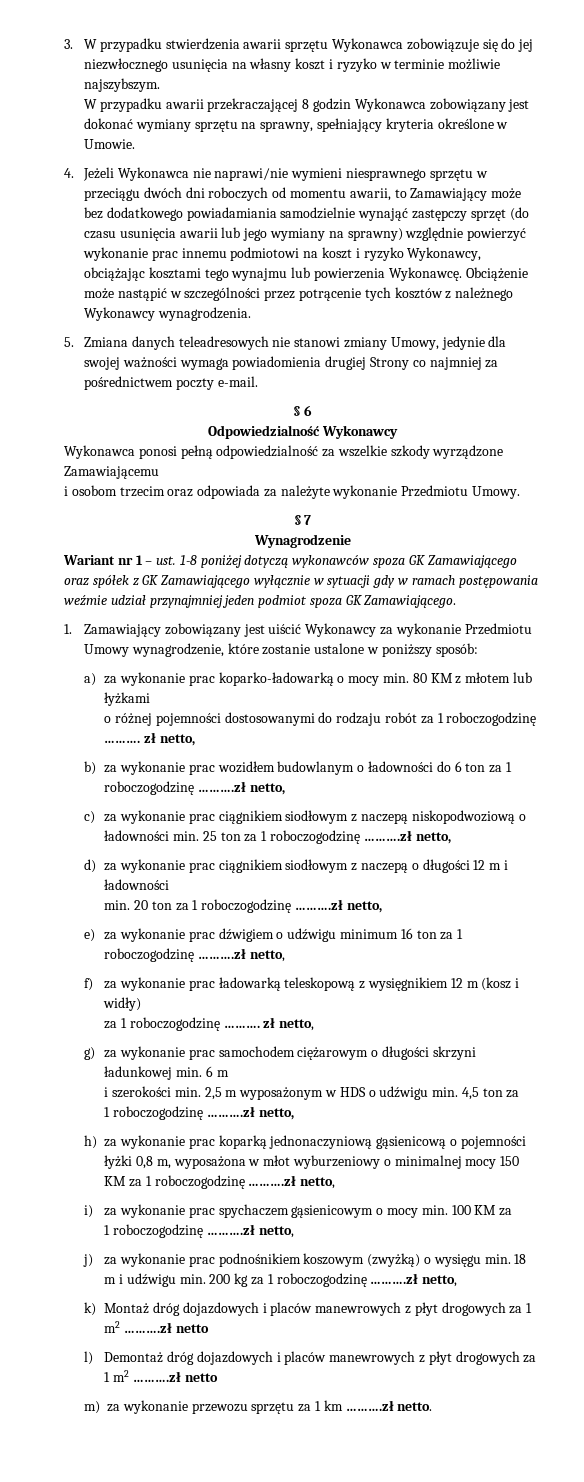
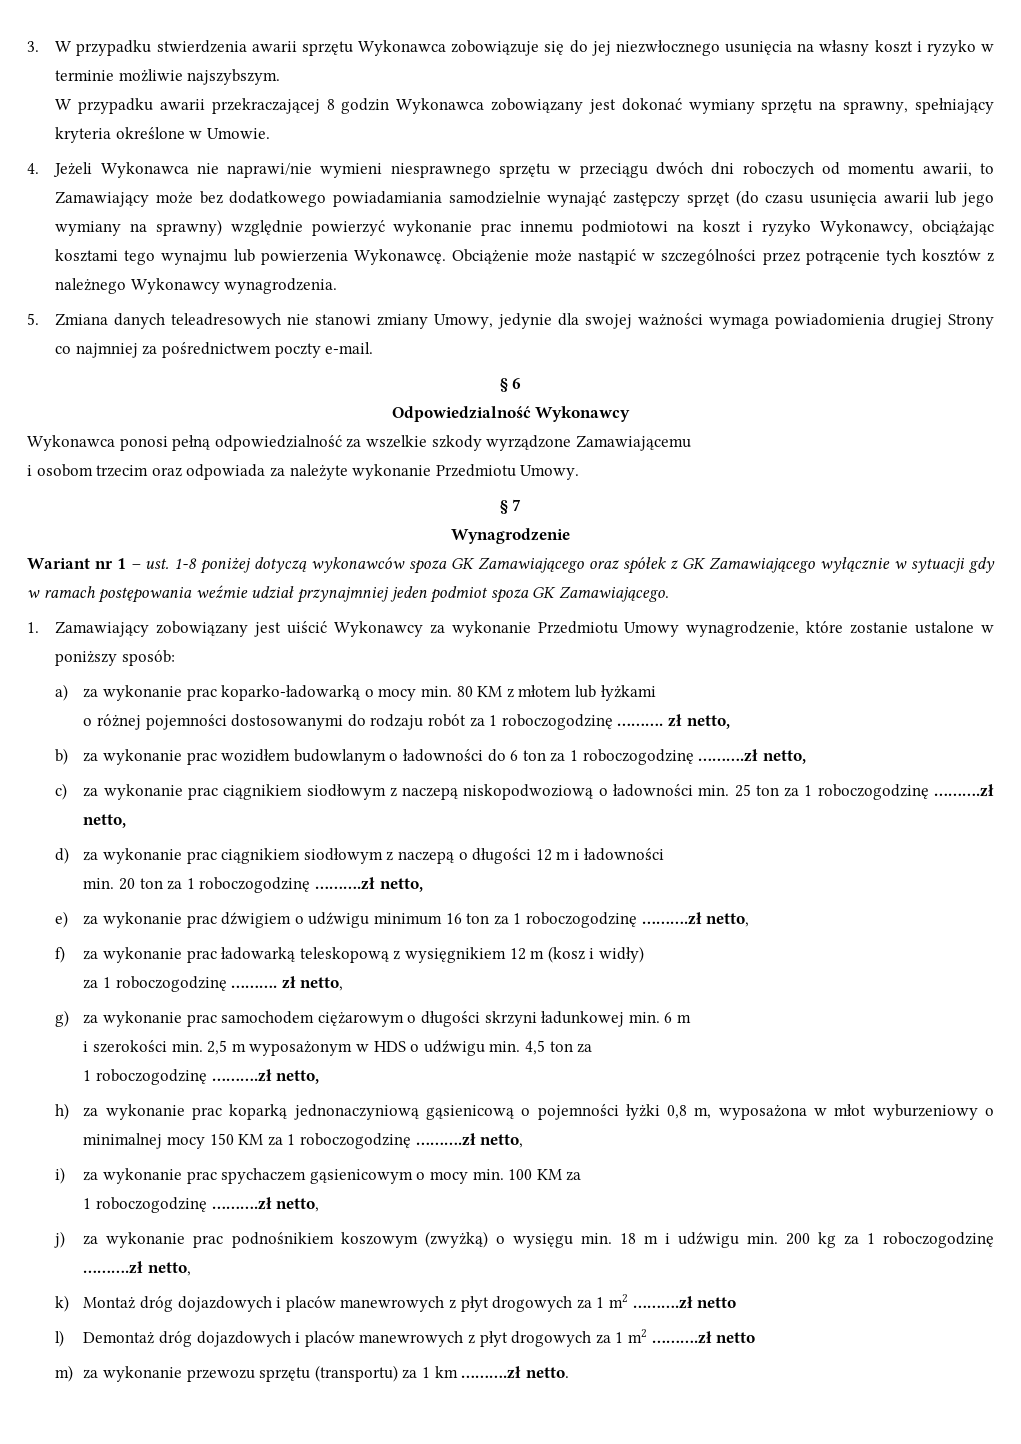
- m) za wykonanie przewozu sprzętu za 1 km ……….zł netto.
+ m) za wykonanie przewozu sprzętu (transportu) za 1 km ……….zł netto.

